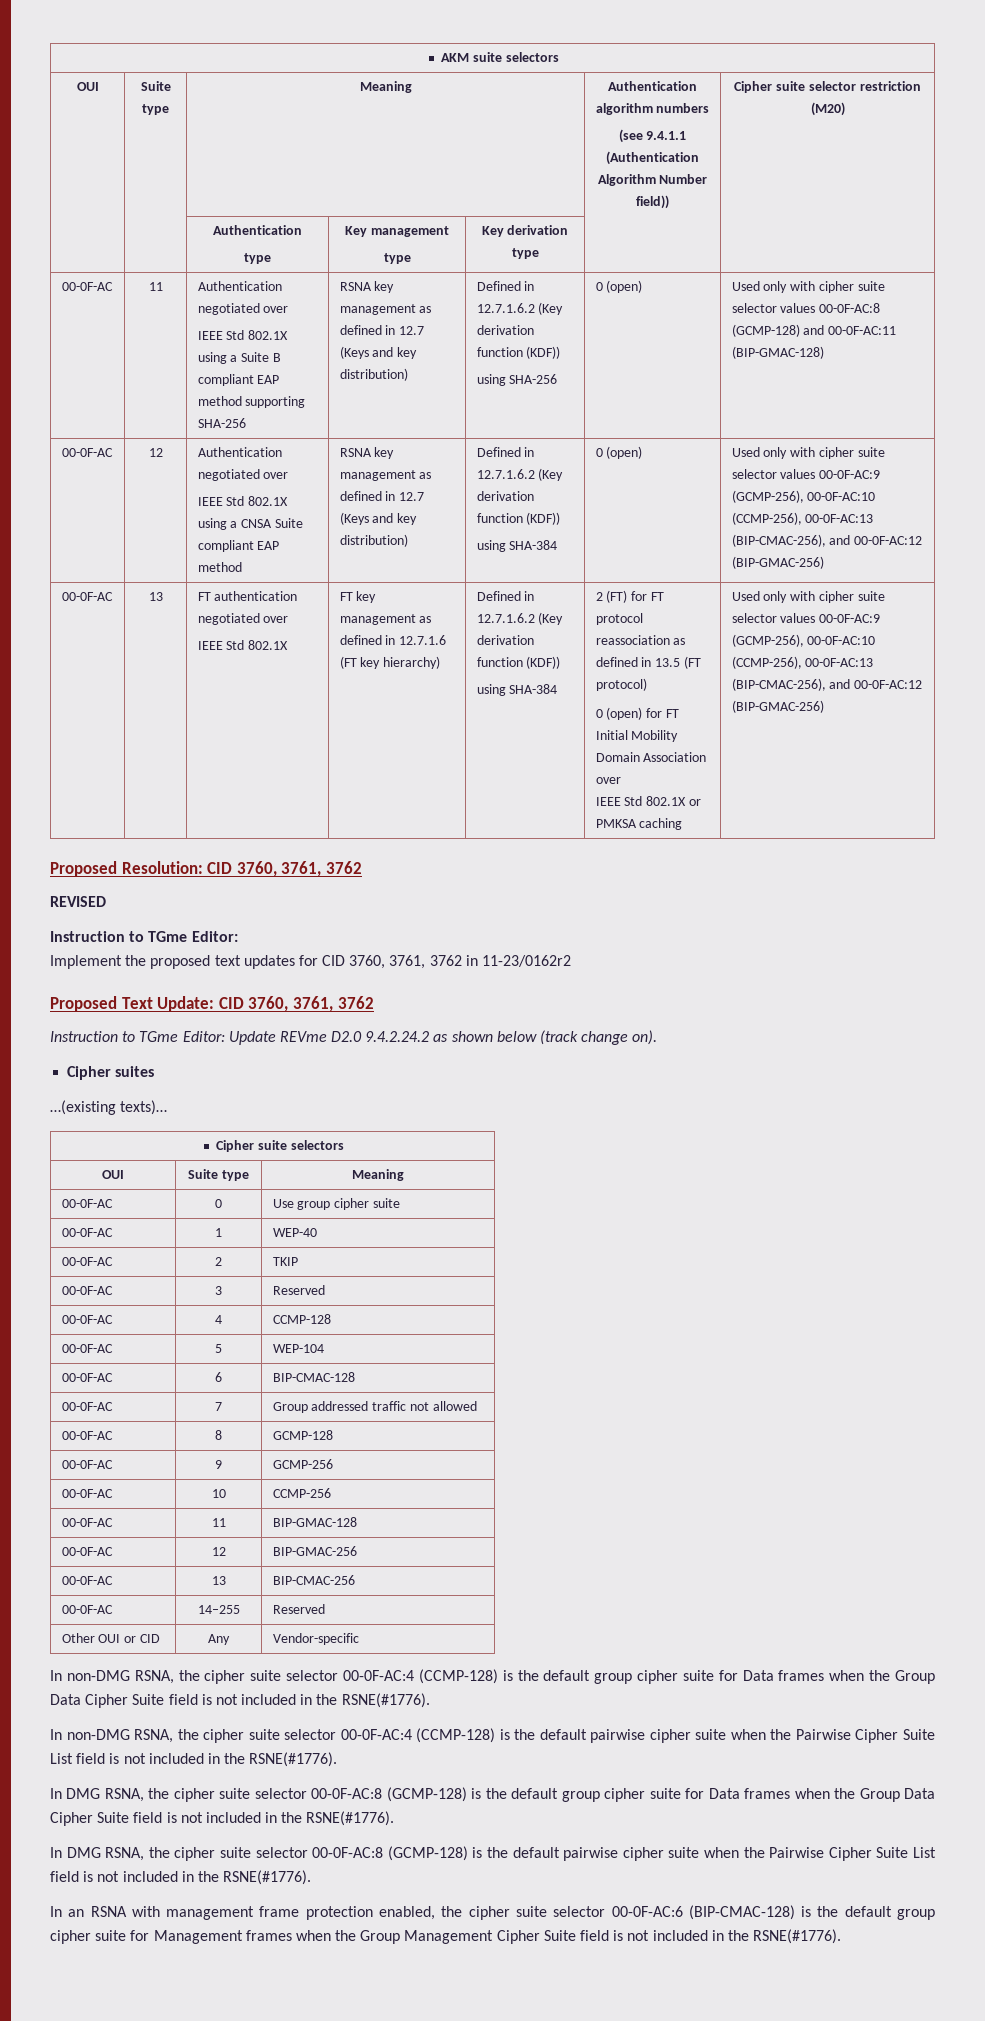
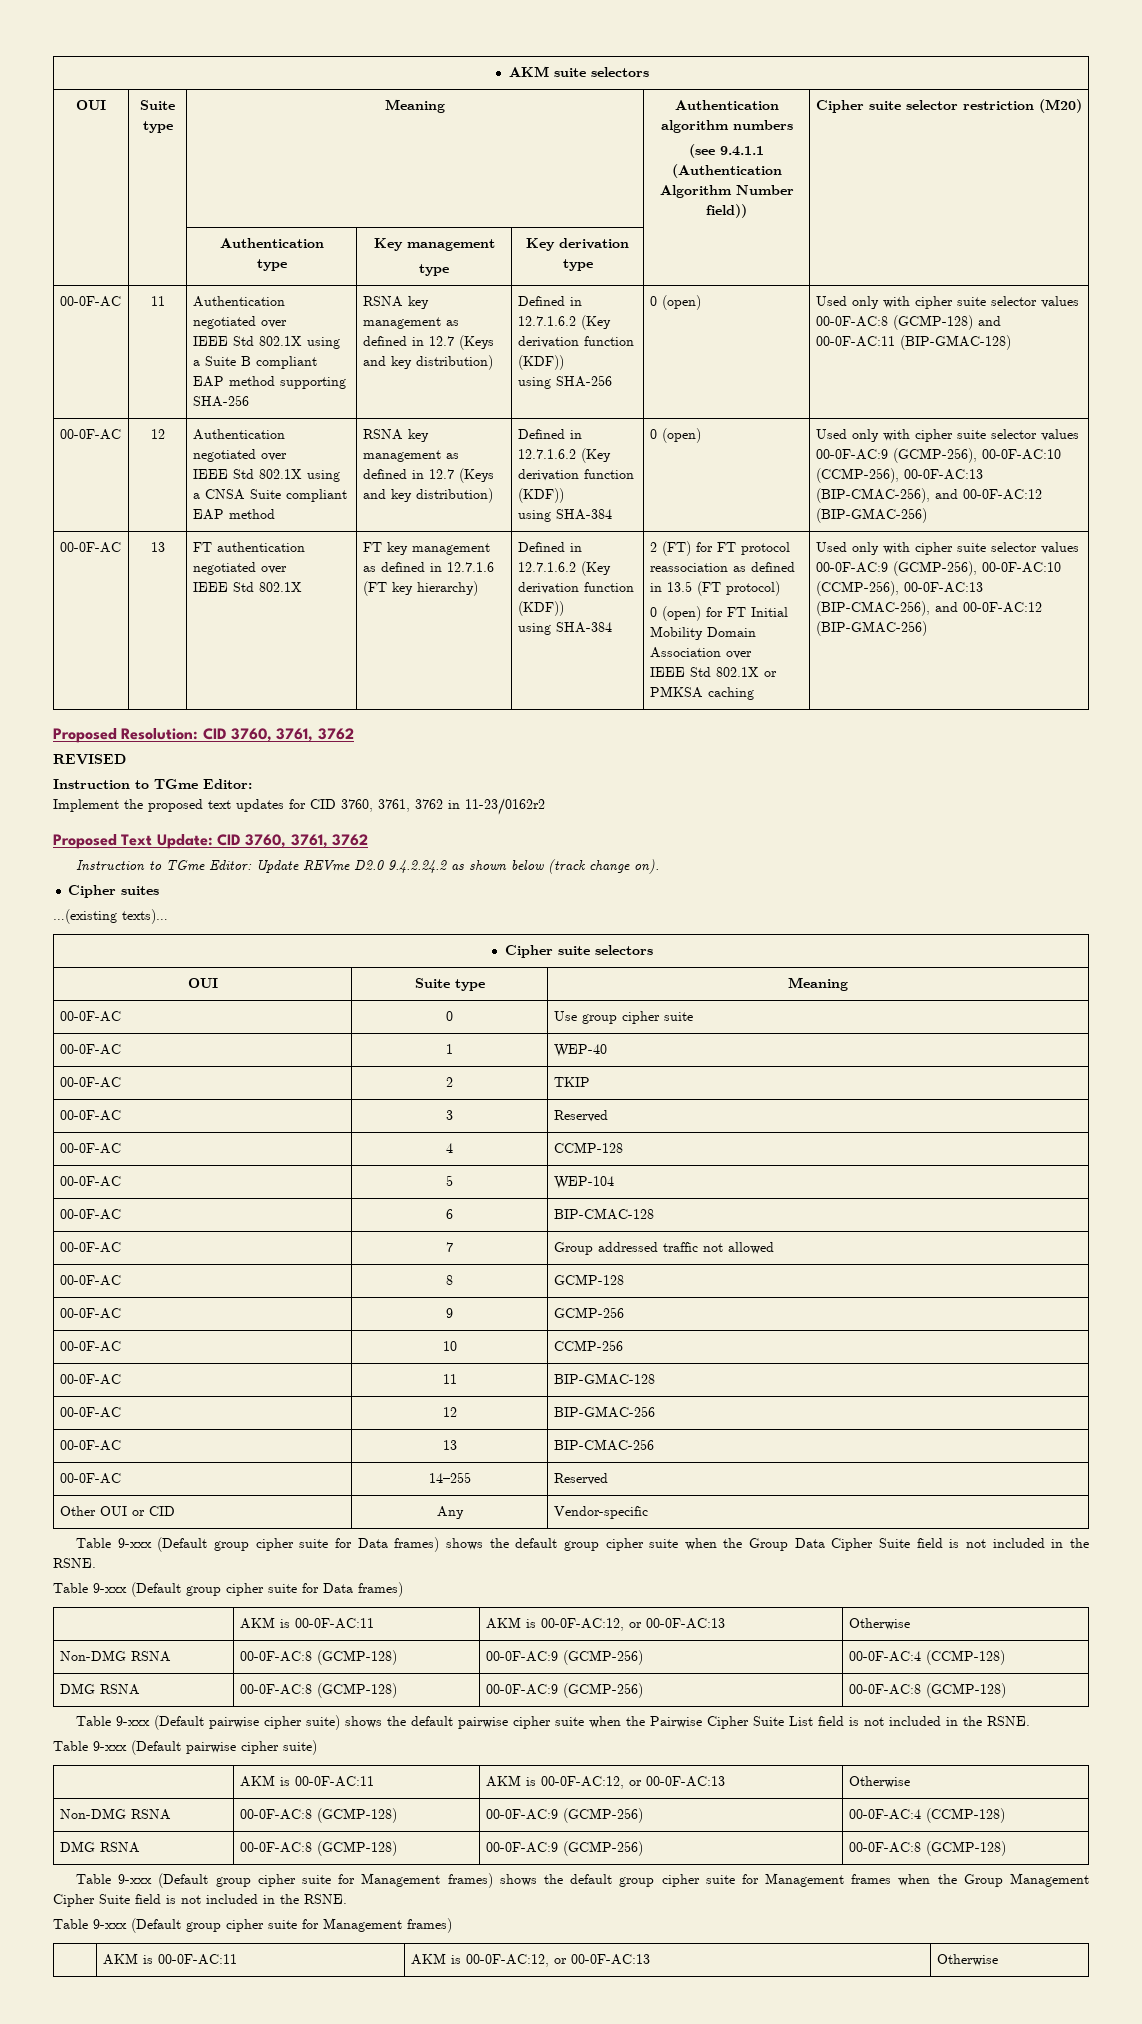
- In non-DMG RSNA, the cipher suite selector 00-0F-AC:4 (CCMP-128) is the default group cipher suite for Data frames when the Group Data Cipher Suite field is not included in the RSNE(#1776).
- In non-DMG RSNA, the cipher suite selector 00-0F-AC:4 (CCMP-128) is the default pairwise cipher suite when the Pairwise Cipher Suite List field is not included in the RSNE(#1776).
- In DMG RSNA, the cipher suite selector 00-0F-AC:8 (GCMP-128) is the default group cipher suite for Data frames when the Group Data Cipher Suite field is not included in the RSNE(#1776).
- In DMG RSNA, the cipher suite selector 00-0F-AC:8 (GCMP-128) is the default pairwise cipher suite when the Pairwise Cipher Suite List field is not included in the RSNE(#1776).
- In an RSNA with management frame protection enabled, the cipher suite selector 00-0F-AC:6 (BIP-CMAC-128) is the default group cipher suite for Management frames when the Group Management Cipher Suite field is not included in the RSNE(#1776).
+ Table 9-xxx (Default group cipher suite for Data frames) shows the default group cipher suite when the Group Data Cipher Suite field is not included in the RSNE.
+ Table 9-xxx (Default group cipher suite for Data frames)
+ | AKM is 00-0F-AC:11 | AKM is 00-0F-AC:12, or 00-0F-AC:13 | Otherwise
+ Non-DMG RSNA | 00-0F-AC:8 (GCMP-128) | 00-0F-AC:9 (GCMP-256) | 00-0F-AC:4 (CCMP-128)
+ DMG RSNA | 00-0F-AC:8 (GCMP-128) | 00-0F-AC:9 (GCMP-256) | 00-0F-AC:8 (GCMP-128)
+ Table 9-xxx (Default pairwise cipher suite) shows the default pairwise cipher suite when the Pairwise Cipher Suite List field is not included in the RSNE.
+ Table 9-xxx (Default pairwise cipher suite)
+ | AKM is 00-0F-AC:11 | AKM is 00-0F-AC:12, or 00-0F-AC:13 | Otherwise
+ Non-DMG RSNA | 00-0F-AC:8 (GCMP-128) | 00-0F-AC:9 (GCMP-256) | 00-0F-AC:4 (CCMP-128)
+ DMG RSNA | 00-0F-AC:8 (GCMP-128) | 00-0F-AC:9 (GCMP-256) | 00-0F-AC:8 (GCMP-128)
+ Table 9-xxx (Default group cipher suite for Management frames) shows the default group cipher suite for Management frames when the Group Management Cipher Suite field is not included in the RSNE.
+ Table 9-xxx (Default group cipher suite for Management frames)
+ | AKM is 00-0F-AC:11 | AKM is 00-0F-AC:12, or 00-0F-AC:13 | Otherwise

